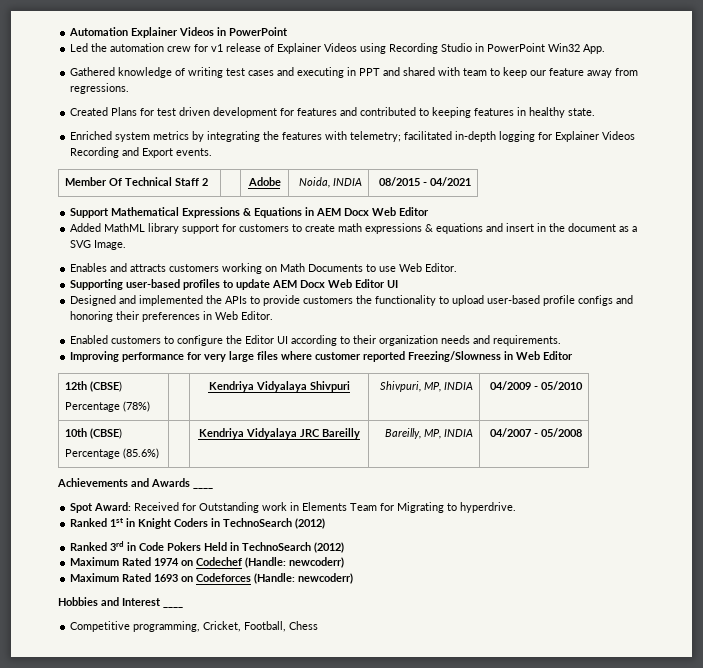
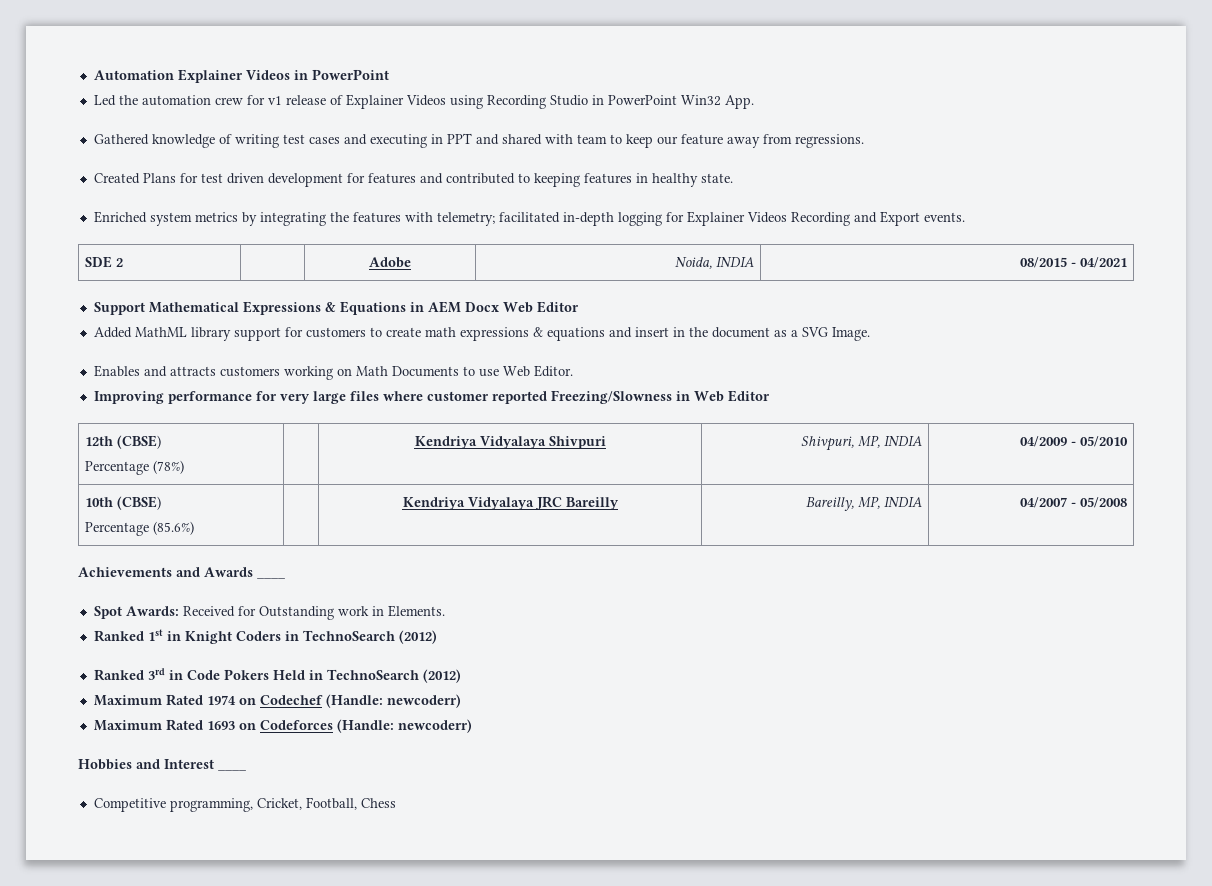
- Member Of Technical Staff 2 | | Adobe | Noida, INDIA | 08/2015 - 04/2021
+ SDE 2 | | Adobe | Noida, INDIA | 08/2015 - 04/2021
- Supporting user-based profiles to update AEM Docx Web Editor UI
- Designed and implemented the APIs to provide customers the functionality to upload user-based profile configs and honoring their preferences in Web Editor.
- Enabled customers to configure the Editor UI according to their organization needs and requirements.
- Spot Award: Received for Outstanding work in Elements Team for Migrating to hyperdrive.
+ Spot Awards: Received for Outstanding work in Elements.

